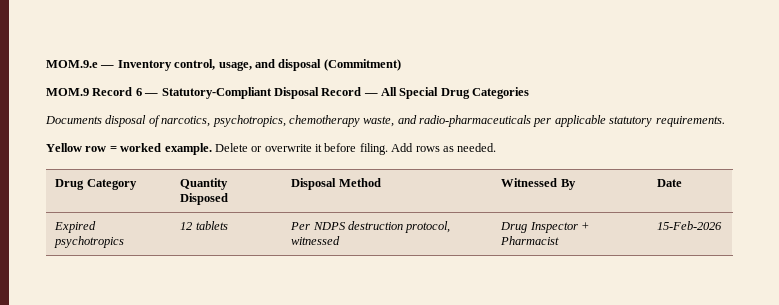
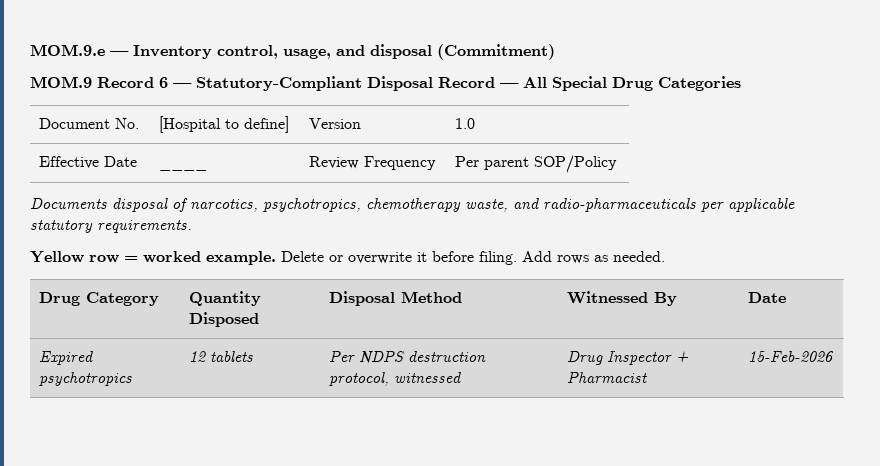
+ Document No. | [Hospital to define] | Version | 1.0
+ Effective Date | ____ | Review Frequency | Per parent SOP/Policy

